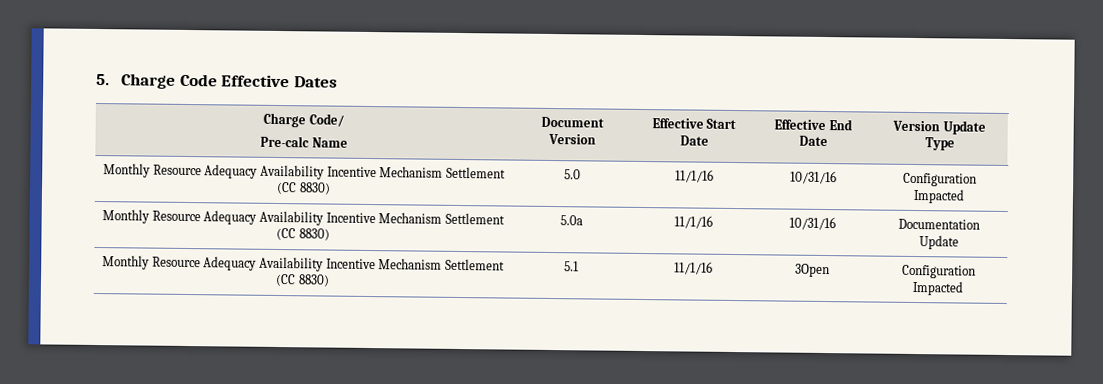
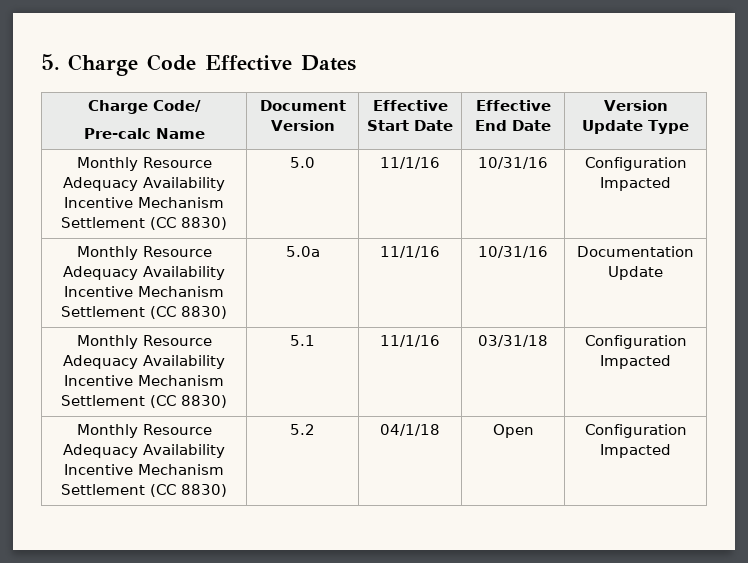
- Monthly Resource Adequacy Availability Incentive Mechanism Settlement (CC 8830) | 5.1 | 11/1/16 | 3Open | Configuration Impacted
+ Monthly Resource Adequacy Availability Incentive Mechanism Settlement (CC 8830) | 5.1 | 11/1/16 | 03/31/18 | Configuration Impacted
+ Monthly Resource Adequacy Availability Incentive Mechanism Settlement (CC 8830) | 5.2 | 04/1/18 | Open | Configuration Impacted

